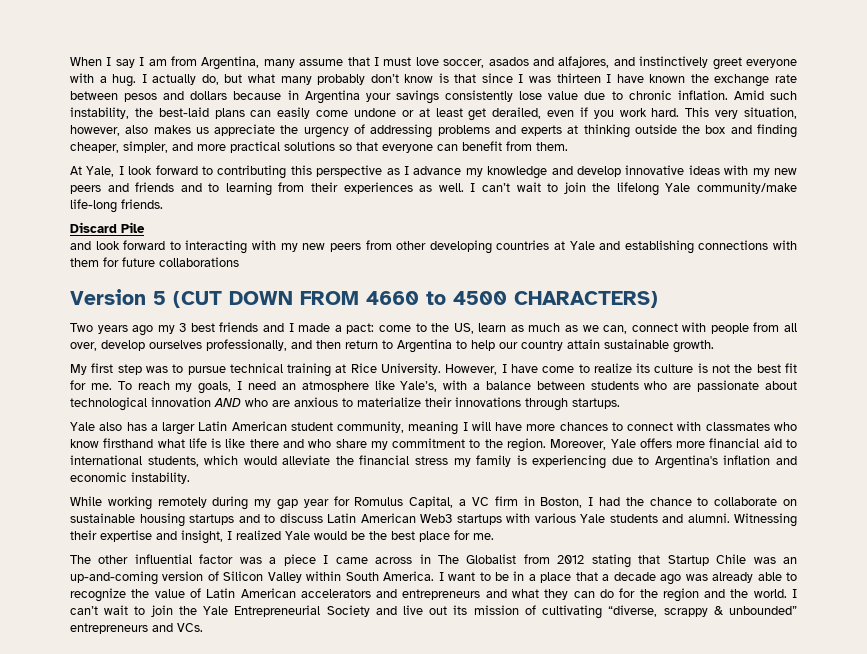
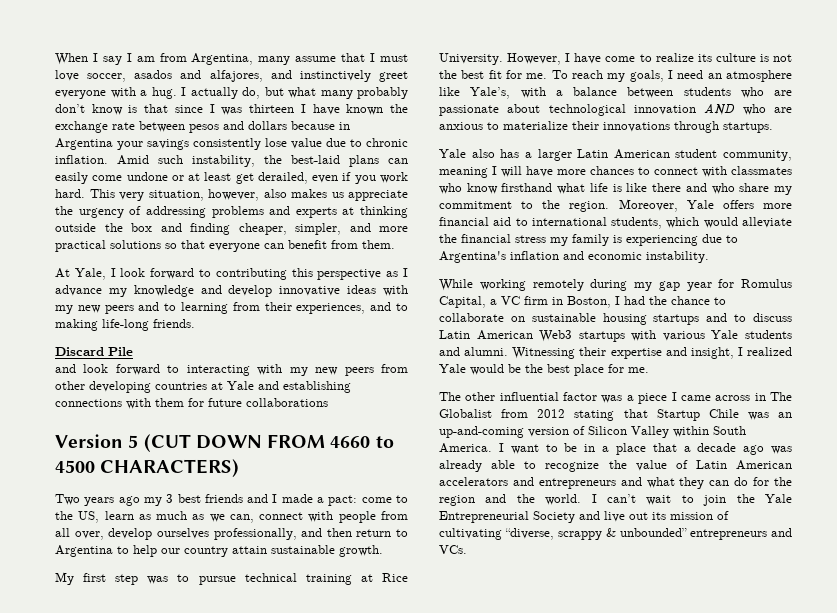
- At Yale, I look forward to contributing this perspective as I advance my knowledge and develop innovative ideas with my new peers and friends and to learning from their experiences as well. I can’t wait to join the lifelong Yale community/make life-long friends.
+ At Yale, I look forward to contributing this perspective as I advance my knowledge and develop innovative ideas with my new peers and to learning from their experiences, and to making life-long friends.

